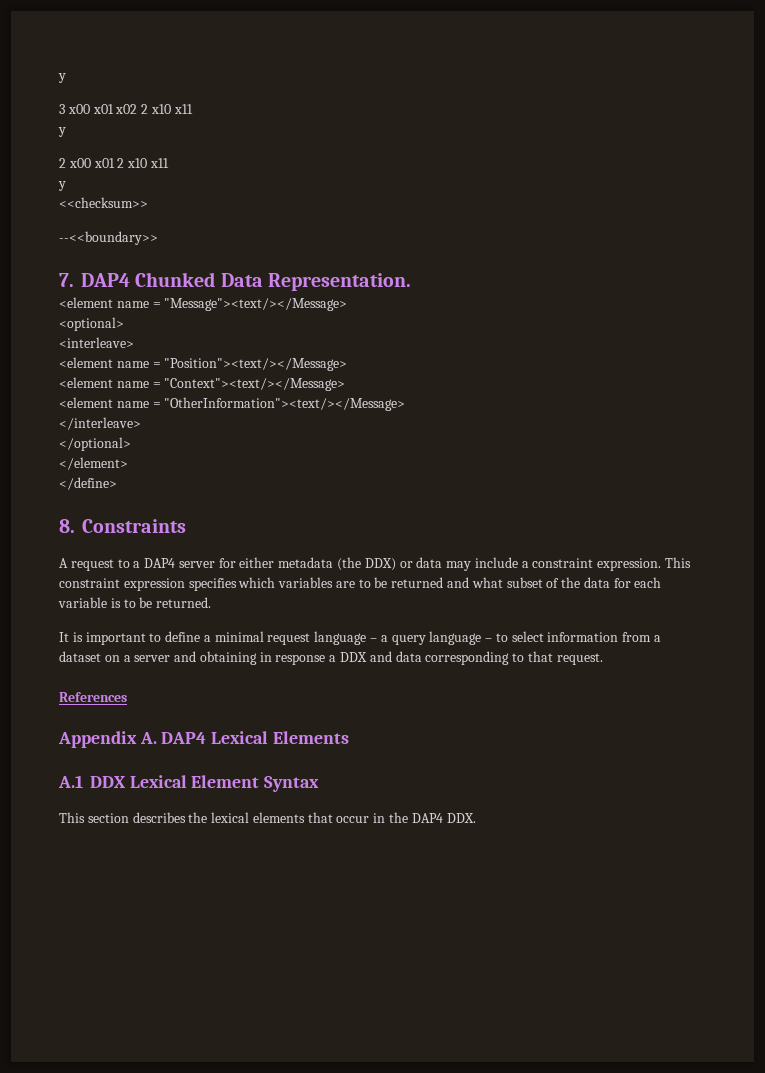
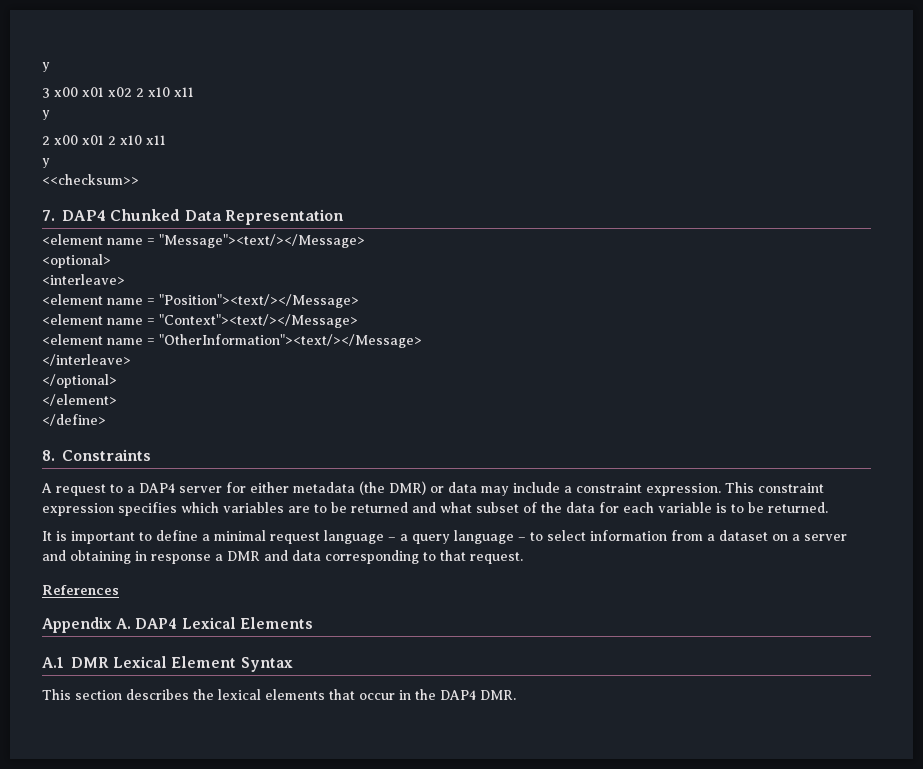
- --<<boundary>>
- 7. DAP4 Chunked Data Representation.
+ 7. DAP4 Chunked Data Representation
- A request to a DAP4 server for either metadata (the DDX) or data may include a constraint expression.
+ A request to a DAP4 server for either metadata (the DMR) or data may include a constraint expression.
- It is important to define a minimal request language – a query language – to select information from a dataset on a server and obtaining in response a DDX and data corresponding to that request.
+ It is important to define a minimal request language – a query language – to select information from a dataset on a server and obtaining in response a DMR and data corresponding to that request.
- A.1 DDX Lexical Element Syntax
+ A.1 DMR Lexical Element Syntax
- This section describes the lexical elements that occur in the DAP4 DDX.
+ This section describes the lexical elements that occur in the DAP4 DMR.

